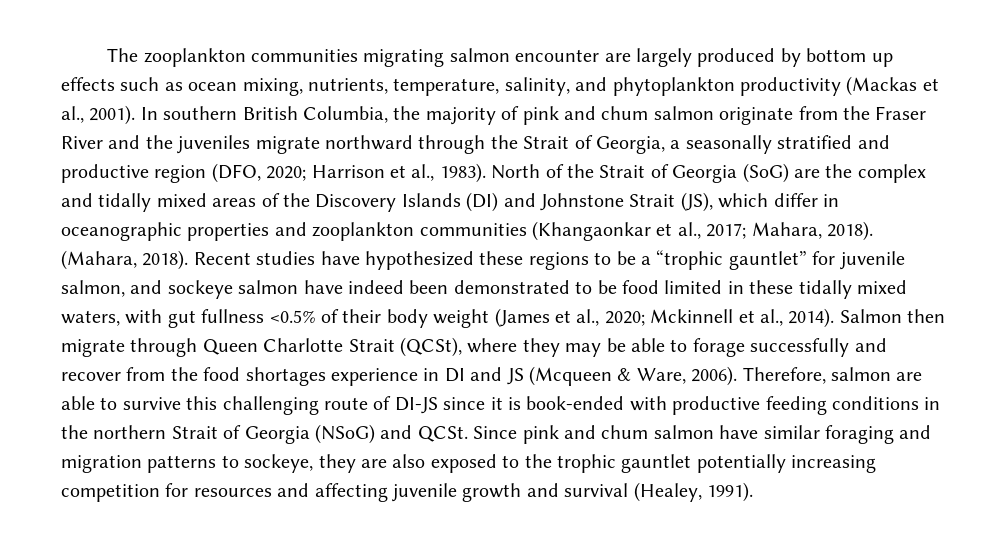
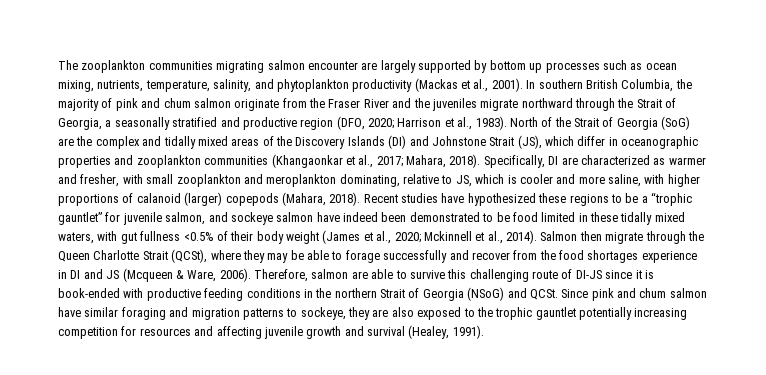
- The zooplankton communities migrating salmon encounter are largely produced by bottom up effects such as ocean mixing, nutrients, temperature, salinity, and phytoplankton productivity (Mackas et al., 2001).
+ The zooplankton communities migrating salmon encounter are largely supported by bottom up processes such as ocean mixing, nutrients, temperature, salinity, and phytoplankton productivity (Mackas et al., 2001).
- (Mahara, 2018).
+ Specifically, DI are characterized as warmer and fresher, with small zooplankton and meroplankton dominating, relative to JS, which is cooler and more saline, with higher proportions of calanoid (larger) copepods (Mahara, 2018).
- Salmon then migrate through Queen Charlotte Strait (QCSt), where they may be able to forage successfully and recover from the food shortages experience in DI and JS (Mcqueen & Ware, 2006).
+ Salmon then migrate through the Queen Charlotte Strait (QCSt), where they may be able to forage successfully and recover from the food shortages experience in DI and JS (Mcqueen & Ware, 2006).

